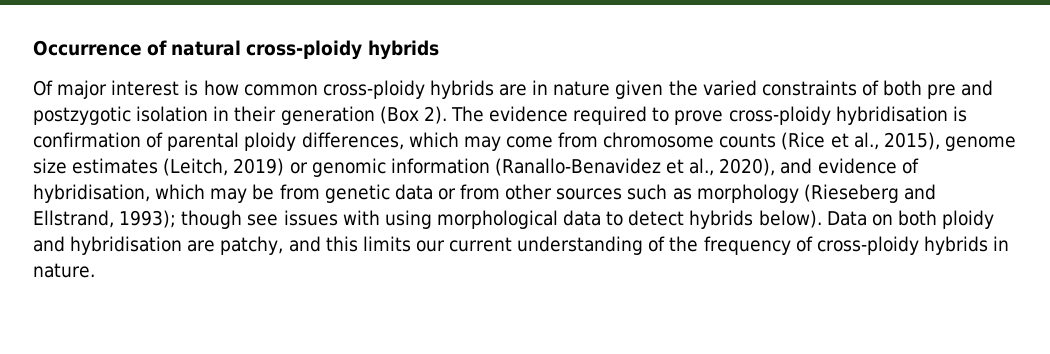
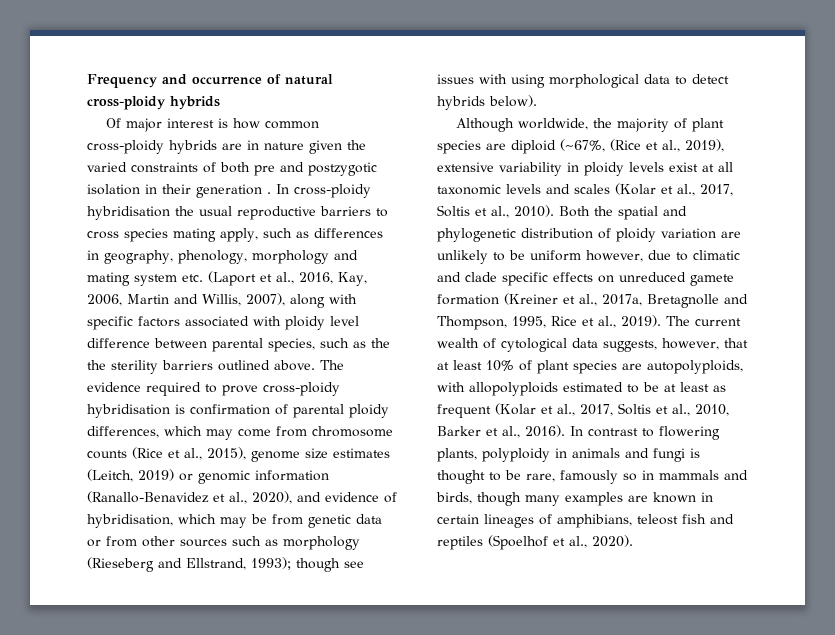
- Occurrence of natural cross-ploidy hybrids
+ Frequency and occurrence of natural cross-ploidy hybrids
- Of major interest is how common cross-ploidy hybrids are in nature given the varied constraints of both pre and postzygotic isolation in their generation (Box 2).
+ Of major interest is how common cross-ploidy hybrids are in nature given the varied constraints of both pre and postzygotic isolation in their generation . In cross-ploidy hybridisation the usual reproductive barriers to cross species mating apply, such as differences in geography, phenology, morphology and mating system etc. (Laport et al., 2016, Kay, 2006, Martin and Willis, 2007), along with specific factors associated with ploidy level difference between parental species, such as the the sterility barriers outlined above.
- though see issues with using morphological data to detect hybrids below). Data on both ploidy and hybridisation are patchy, and this limits our current understanding of the frequency of cross-ploidy hybrids in nature.
+ though see issues with using morphological data to detect hybrids below).
+ Although worldwide, the majority of plant species are diploid (~67%, (Rice et al., 2019), extensive variability in ploidy levels exist at all taxonomic levels and scales (Kolar et al., 2017, Soltis et al., 2010). Both the spatial and phylogenetic distribution of ploidy variation are unlikely to be uniform however, due to climatic and clade specific effects on unreduced gamete formation (Kreiner et al., 2017a, Bretagnolle and Thompson, 1995, Rice et al., 2019). The current wealth of cytological data suggests, however, that at least 10% of plant species are autopolyploids, with allopolyploids estimated to be at least as frequent (Kolar et al., 2017, Soltis et al., 2010, Barker et al., 2016). In contrast to flowering plants, polyploidy in animals and fungi is thought to be rare, famously so in mammals and birds, though many examples are known in certain lineages of amphibians, teleost fish and reptiles (Spoelhof et al., 2020).

